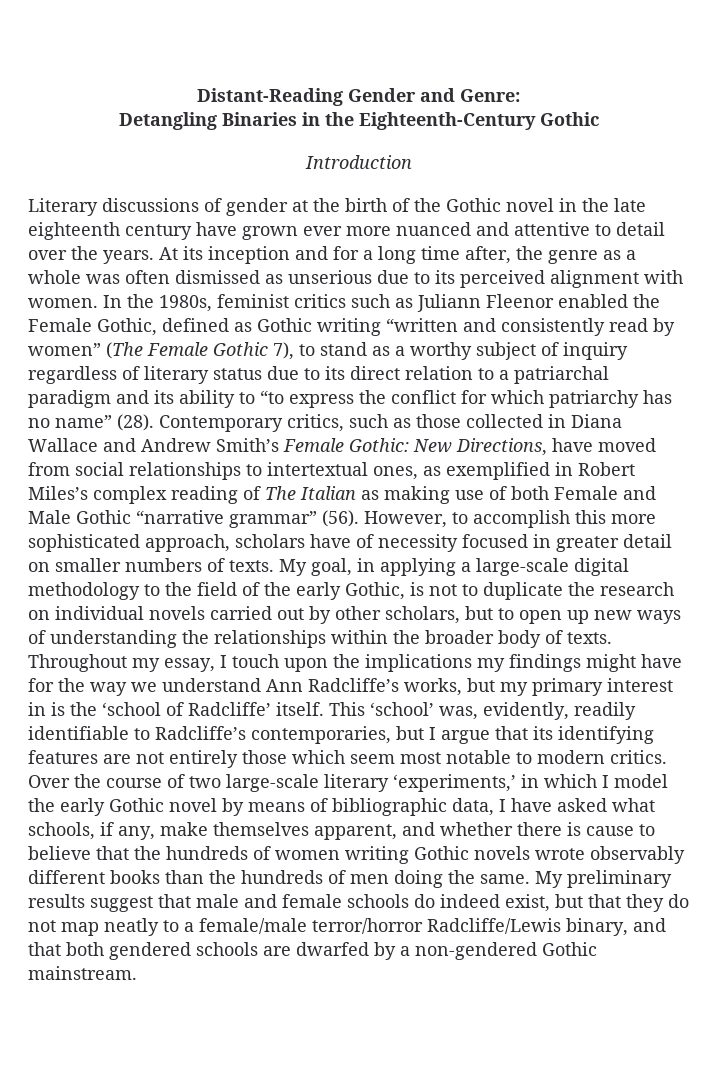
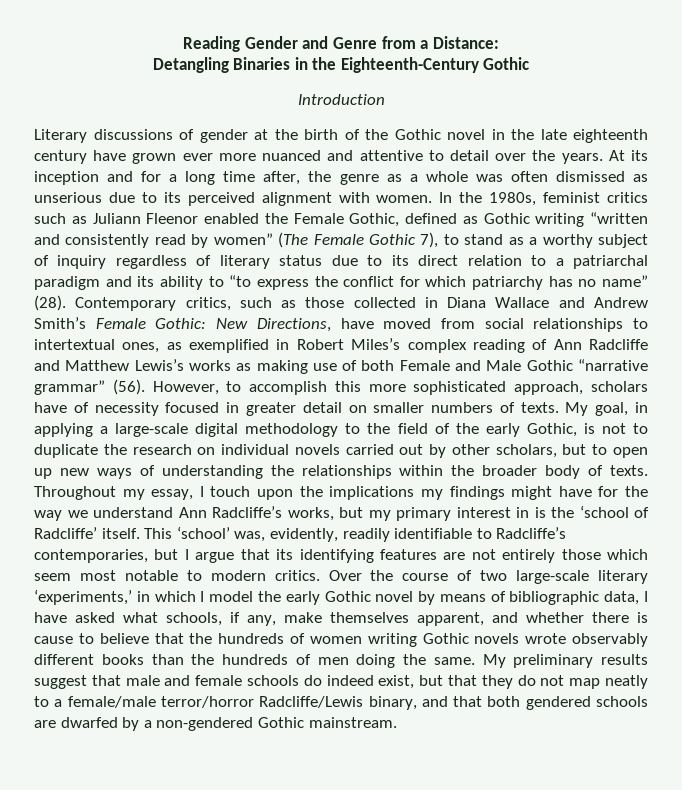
- Distant-Reading Gender and Genre:
+ Reading Gender and Genre from a Distance:
- Contemporary critics, such as those collected in Diana Wallace and Andrew Smith’s Female Gothic: New Directions, have moved from social relationships to intertextual ones, as exemplified in Robert Miles’s complex reading of The Italian as making use of both Female and Male Gothic “narrative grammar” (56).
+ Contemporary critics, such as those collected in Diana Wallace and Andrew Smith’s Female Gothic: New Directions, have moved from social relationships to intertextual ones, as exemplified in Robert Miles’s complex reading of Ann Radcliffe and Matthew Lewis’s works as making use of both Female and Male Gothic “narrative grammar” (56).

